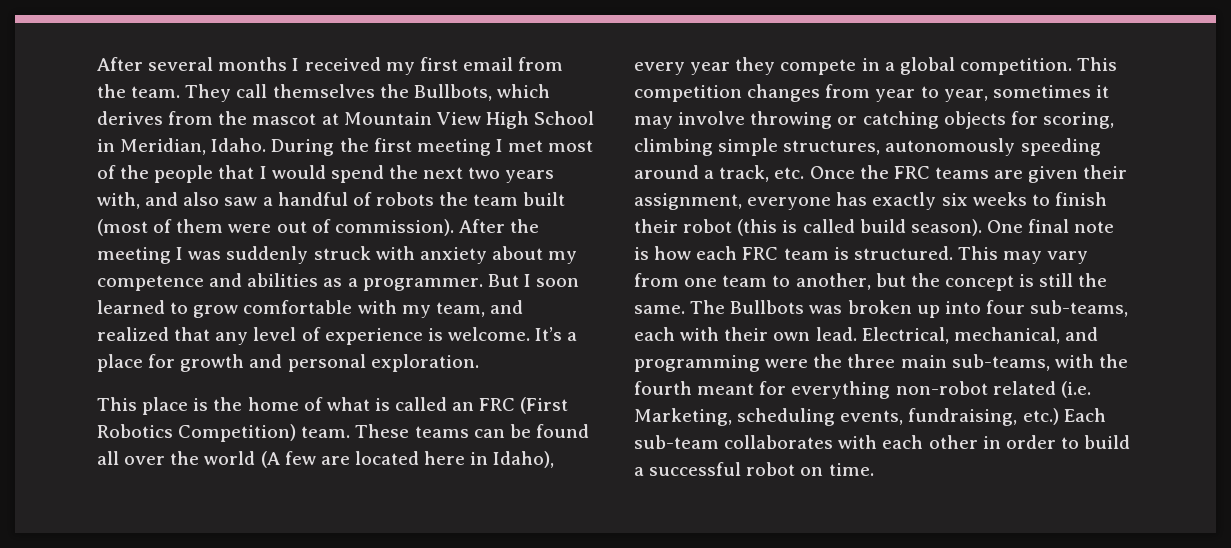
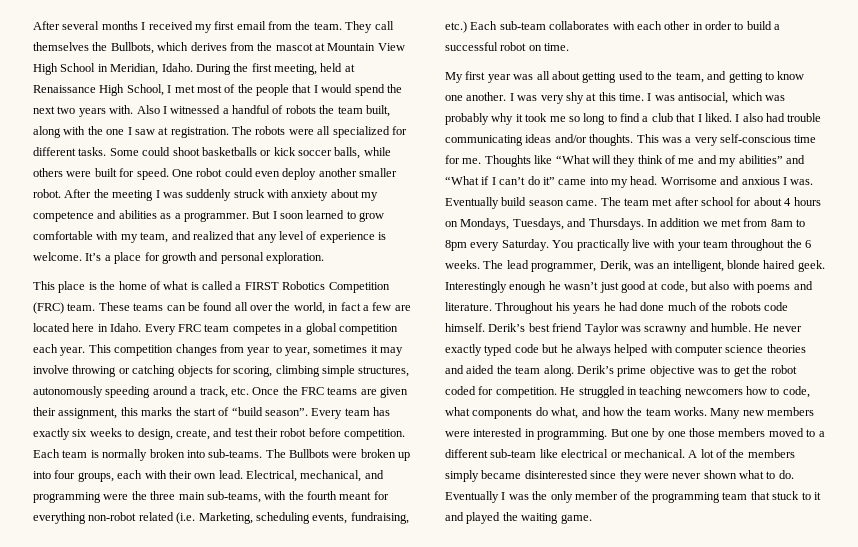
- During the first meeting I met most of the people that I would spend the next two years with, and also saw a handful of robots the team built (most of them were out of commission).
+ During the first meeting, held at Renaissance High School, I met most of the people that I would spend the next two years with. Also I witnessed a handful of robots the team built, along with the one I saw at registration. The robots were all specialized for different tasks. Some could shoot basketballs or kick soccer balls, while others were built for speed. One robot could even deploy another smaller robot.
- This place is the home of what is called an FRC (First Robotics Competition) team.
+ This place is the home of what is called a FIRST Robotics Competition (FRC) team.
- These teams can be found all over the world (A few are located here in Idaho), every year they compete in a global competition.
+ These teams can be found all over the world, in fact a few are located here in Idaho. Every FRC team competes in a global competition each year.
- This competition changes from year to year, sometimes it may involve throwing or catching objects for scoring, climbing simple structures, autonomously speeding around a track, etc. Once the FRC teams are given their assignment, everyone has exactly six weeks to finish their robot (this is called build season). One final note is how each FRC team is structured. This may vary from one team to another, but the concept is still the same.
+ This competition changes from year to year, sometimes it may involve throwing or catching objects for scoring, climbing simple structures, autonomously speeding around a track, etc. Once the FRC teams are given their assignment, this marks the start of “build season”. Every team has exactly six weeks to design, create, and test their robot before competition. Each team is normally broken into sub-teams.
- The Bullbots was broken up into four sub-teams, each with their own lead.
+ The Bullbots were broken up into four groups, each with their own lead.
+ My first year was all about getting used to the team, and getting to know one another. I was very shy at this time. I was antisocial, which was probably why it took me so long to find a club that I liked. I also had trouble communicating ideas and/or thoughts. This was a very self-conscious time for me. Thoughts like “What will they think of me and my abilities” and “What if I can’t do it” came into my head. Worrisome and anxious I was. Eventually build season came. The team met after school for about 4 hours on Mondays, Tuesdays, and Thursdays. In addition we met from 8am to 8pm every Saturday. You practically live with your team throughout the 6 weeks. The lead programmer, Derik, was an intelligent, blonde haired geek. Interestingly enough he wasn’t just good at code, but also with poems and literature. Throughout his years he had done much of the robots code himself. Derik’s best friend Taylor was scrawny and humble. He never exactly typed code but he always helped with computer science theories and aided the team along. Derik’s prime objective was to get the robot coded for competition. He struggled in teaching newcomers how to code, what components do what, and how the team works. Many new members were interested in programming. But one by one those members moved to a different sub-team like electrical or mechanical. A lot of the members simply became disinterested since they were never shown what to do. Eventually I was the only member of the programming team that stuck to it and played the waiting game.

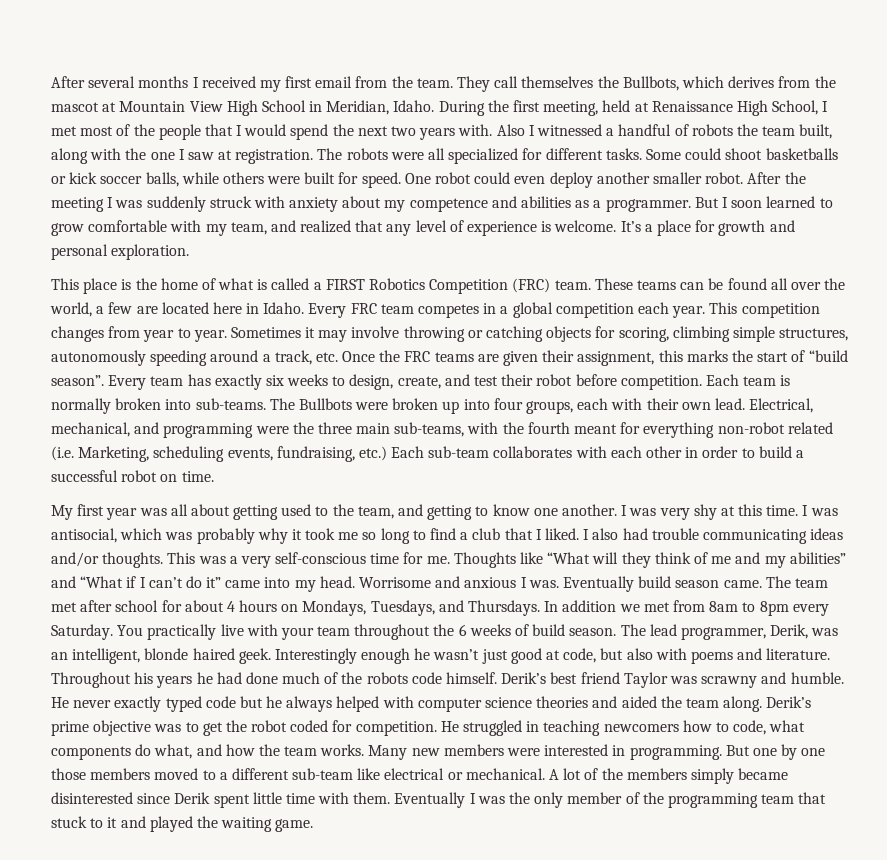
- These teams can be found all over the world, in fact a few are located here in Idaho.
+ These teams can be found all over the world, a few are located here in Idaho.
- This competition changes from year to year, sometimes it may involve throwing or catching objects for scoring, climbing simple structures, autonomously speeding around a track, etc. Once the FRC teams are given their assignment, this marks the start of “build season”.
+ This competition changes from year to year. Sometimes it may involve throwing or catching objects for scoring, climbing simple structures, autonomously speeding around a track, etc. Once the FRC teams are given their assignment, this marks the start of “build season”.
- You practically live with your team throughout the 6 weeks.
+ You practically live with your team throughout the 6 weeks of build season.
- A lot of the members simply became disinterested since they were never shown what to do.
+ A lot of the members simply became disinterested since Derik spent little time with them.

